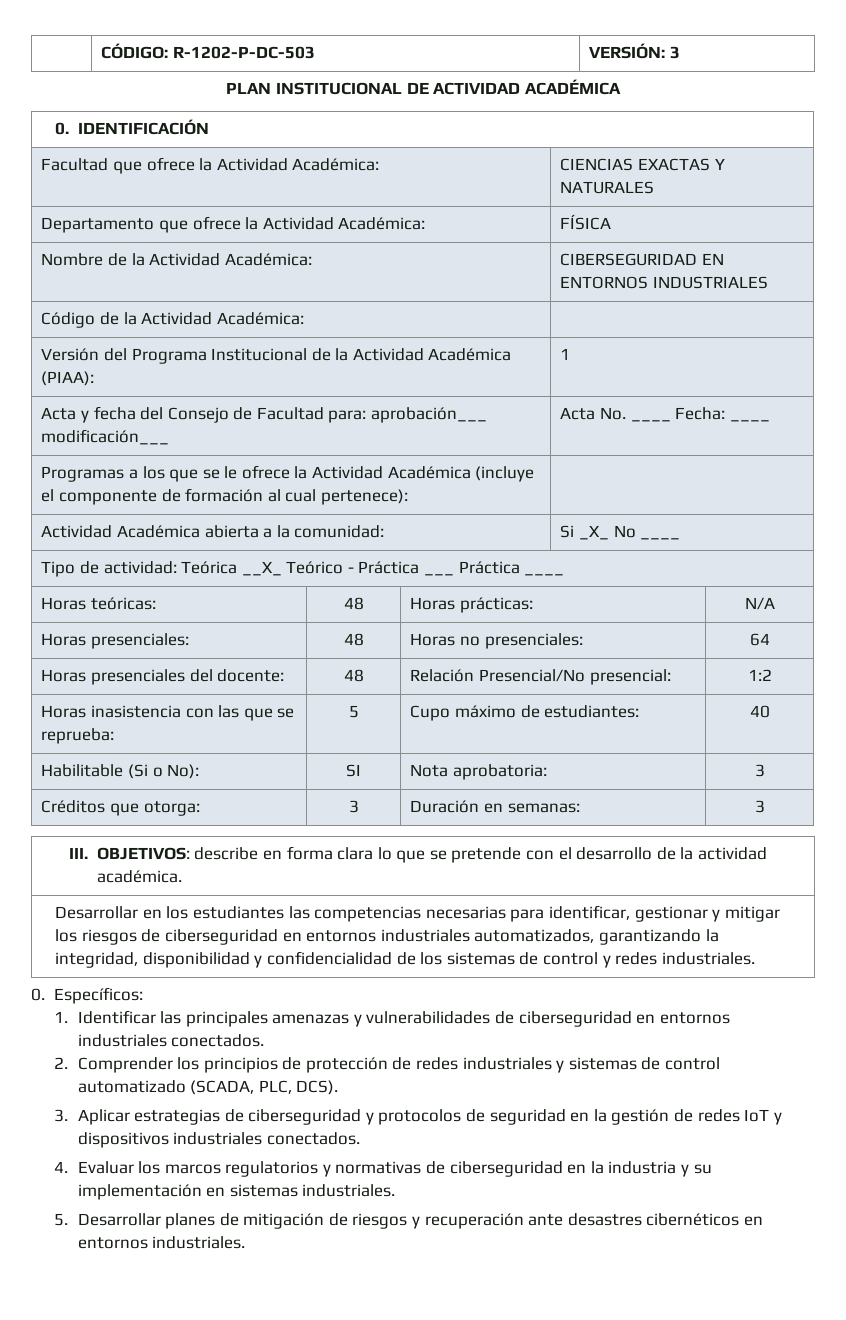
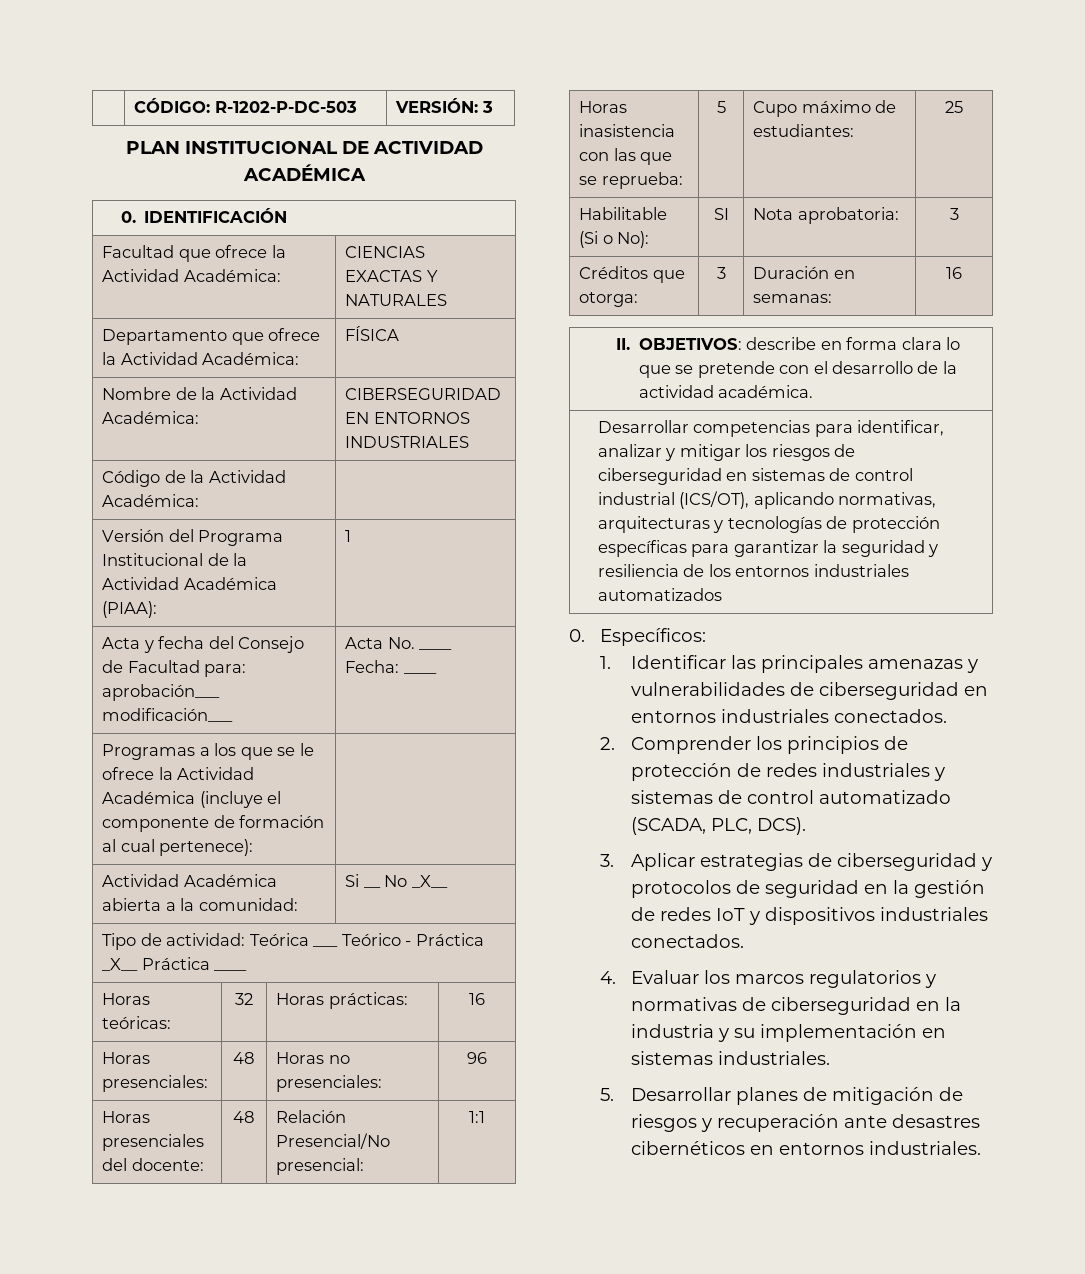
- Actividad Académica abierta a la comunidad: | Si _X_ No ____
+ Actividad Académica abierta a la comunidad: | Si __ No _X__
- Tipo de actividad: Teórica __X_ Teórico - Práctica ___ Práctica ____
+ Tipo de actividad: Teórica ___ Teórico - Práctica _X__ Práctica ____
- Horas teóricas: | 48 | Horas prácticas: | N/A
+ Horas teóricas: | 32 | Horas prácticas: | 16
- Horas presenciales: | 48 | Horas no presenciales: | 64
+ Horas presenciales: | 48 | Horas no presenciales: | 96
- Horas presenciales del docente: | 48 | Relación Presencial/No presencial: | 1:2
+ Horas presenciales del docente: | 48 | Relación Presencial/No presencial: | 1:1
- Horas inasistencia con las que se reprueba: | 5 | Cupo máximo de estudiantes: | 40
+ Horas inasistencia con las que se reprueba: | 5 | Cupo máximo de estudiantes: | 25
- Créditos que otorga: | 3 | Duración en semanas: | 3
- III. OBJETIVOS: describe en forma clara lo que se pretende con el desarrollo de la actividad académica.
+ Créditos que otorga: | 3 | Duración en semanas: | 16
+ II. OBJETIVOS: describe en forma clara lo que se pretende con el desarrollo de la actividad académica.
- Desarrollar en los estudiantes las competencias necesarias para identificar, gestionar y mitigar los riesgos de ciberseguridad en entornos industriales automatizados, garantizando la integridad, disponibilidad y confidencialidad de los sistemas de control y redes industriales.
+ Desarrollar competencias para identificar, analizar y mitigar los riesgos de ciberseguridad en sistemas de control industrial (ICS/OT), aplicando normativas, arquitecturas y tecnologías de protección específicas para garantizar la seguridad y resiliencia de los entornos industriales automatizados

